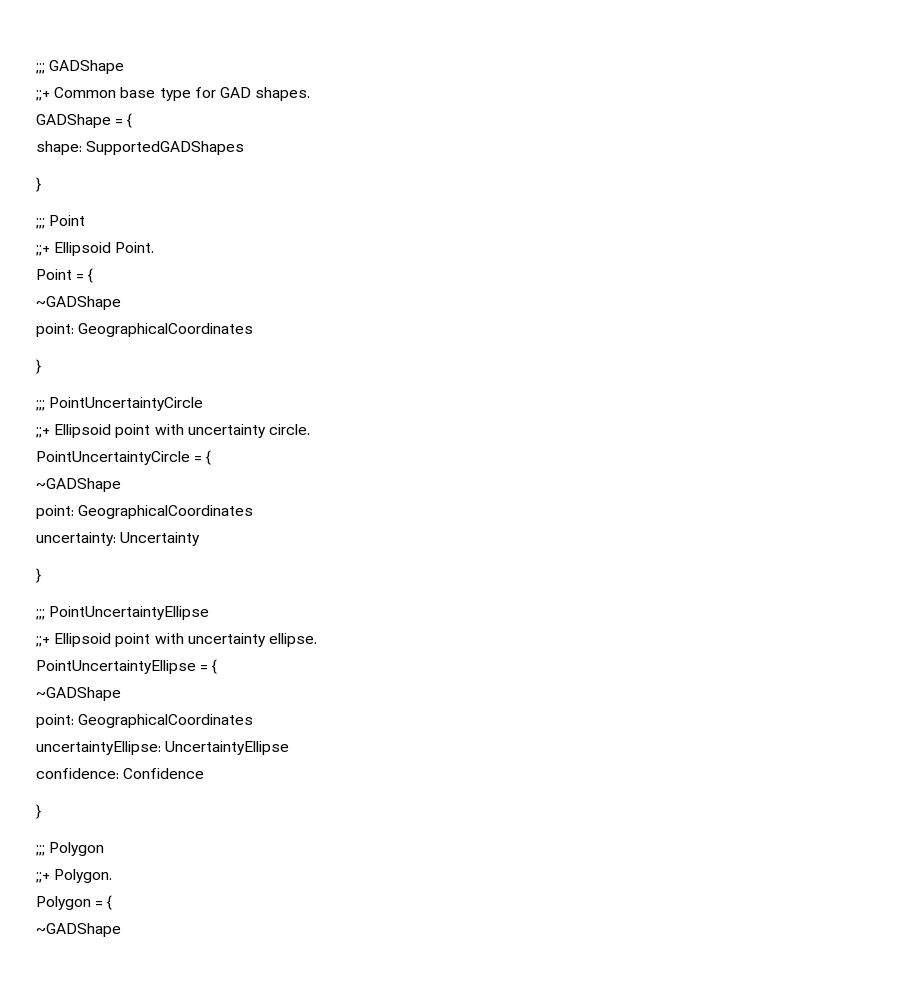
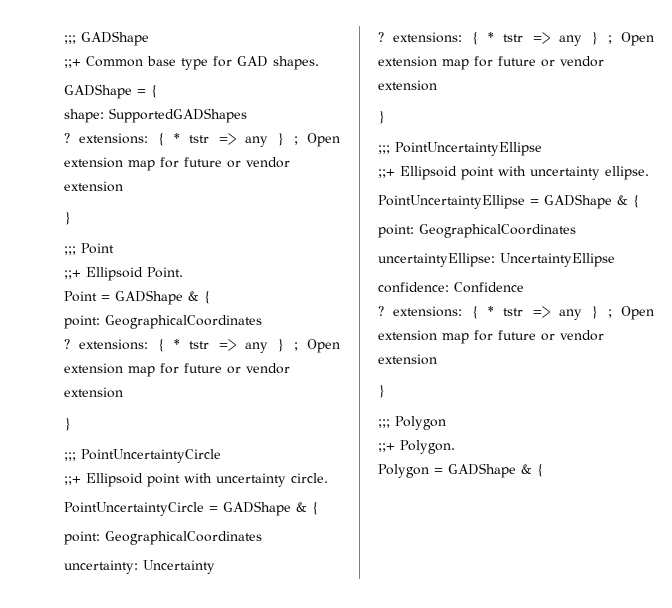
  shape: SupportedGADShapes
+ ? extensions: { * tstr => any } ; Open extension map for future or vendor extension
- Point = {
- ~GADShape
+ Point = GADShape & {
  point: GeographicalCoordinates
+ ? extensions: { * tstr => any } ; Open extension map for future or vendor extension
- PointUncertaintyCircle = {
- ~GADShape
+ PointUncertaintyCircle = GADShape & {
  uncertainty: Uncertainty
+ ? extensions: { * tstr => any } ; Open extension map for future or vendor extension
- PointUncertaintyEllipse = {
- ~GADShape
+ PointUncertaintyEllipse = GADShape & {
  confidence: Confidence
+ ? extensions: { * tstr => any } ; Open extension map for future or vendor extension
- Polygon = {
- ~GADShape
+ Polygon = GADShape & {

